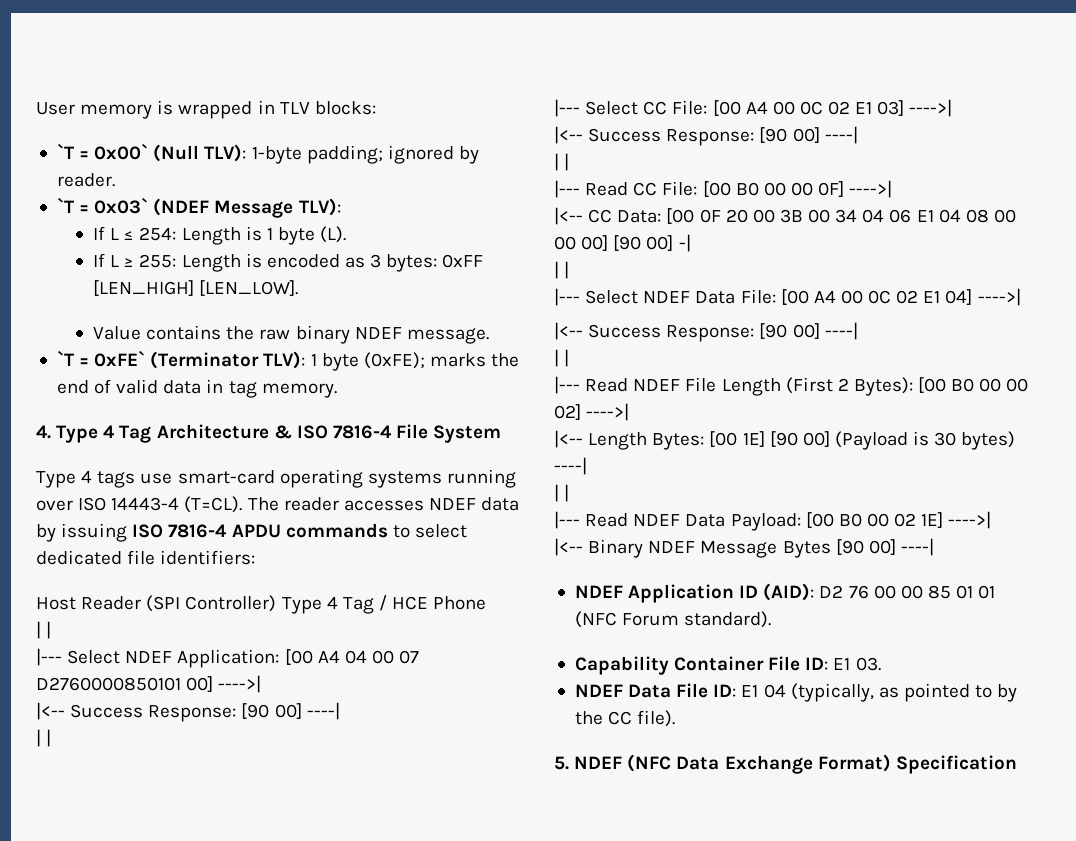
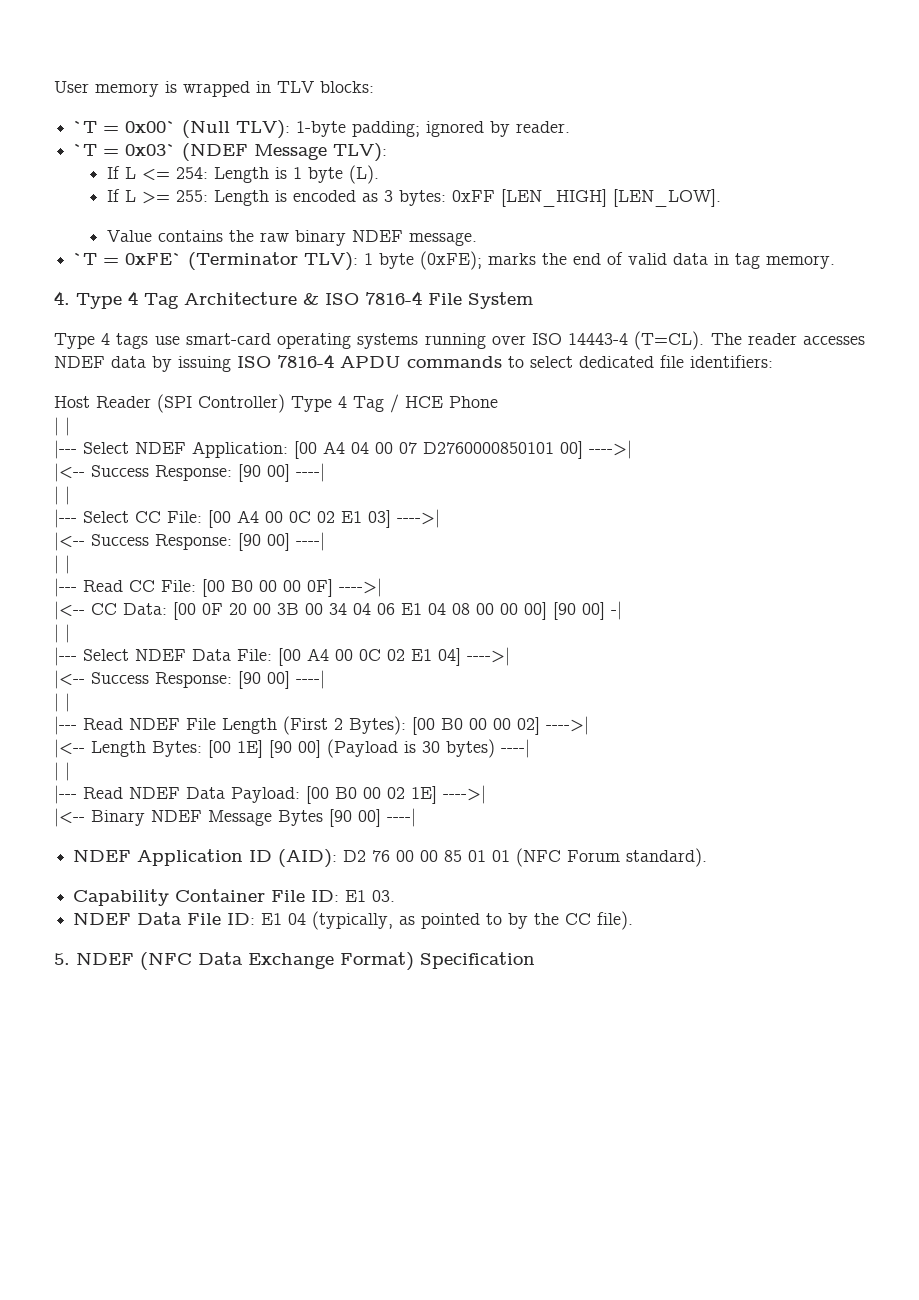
- If L ≤ 254: Length is 1 byte (L).
+ If L <= 254: Length is 1 byte (L).
- If L ≥ 255: Length is encoded as 3 bytes: 0xFF [LEN_HIGH] [LEN_LOW].
+ If L >= 255: Length is encoded as 3 bytes: 0xFF [LEN_HIGH] [LEN_LOW].

